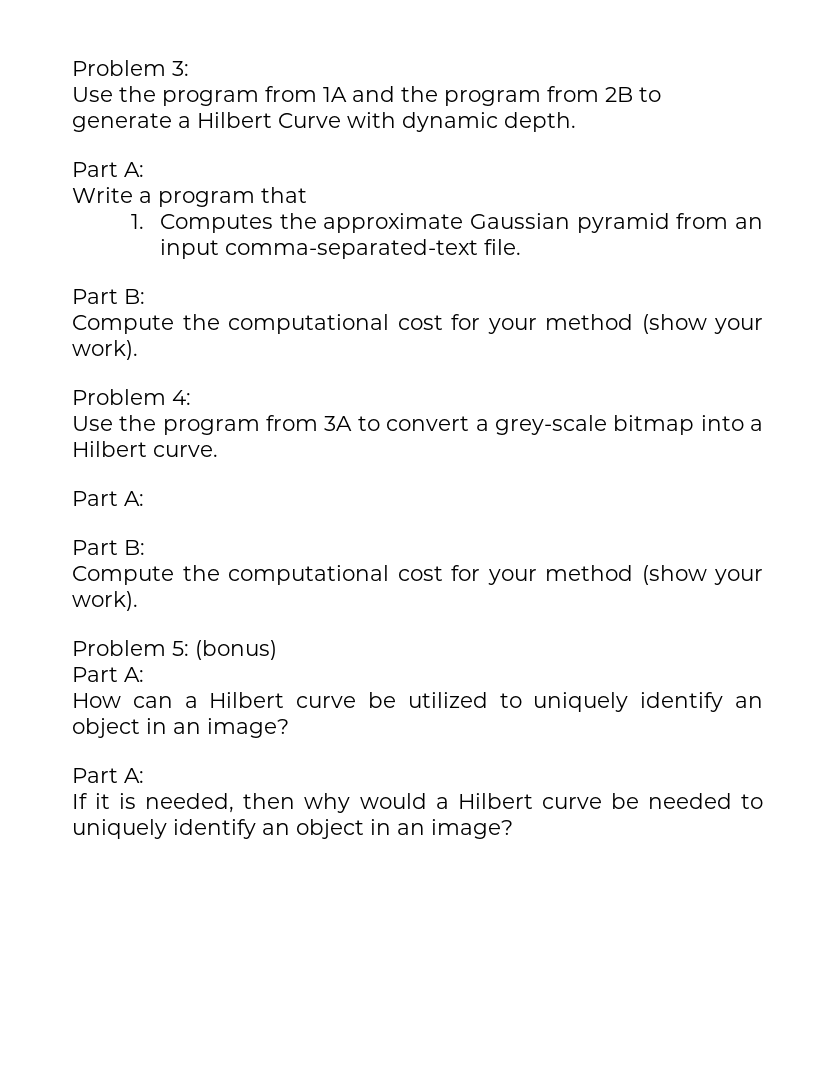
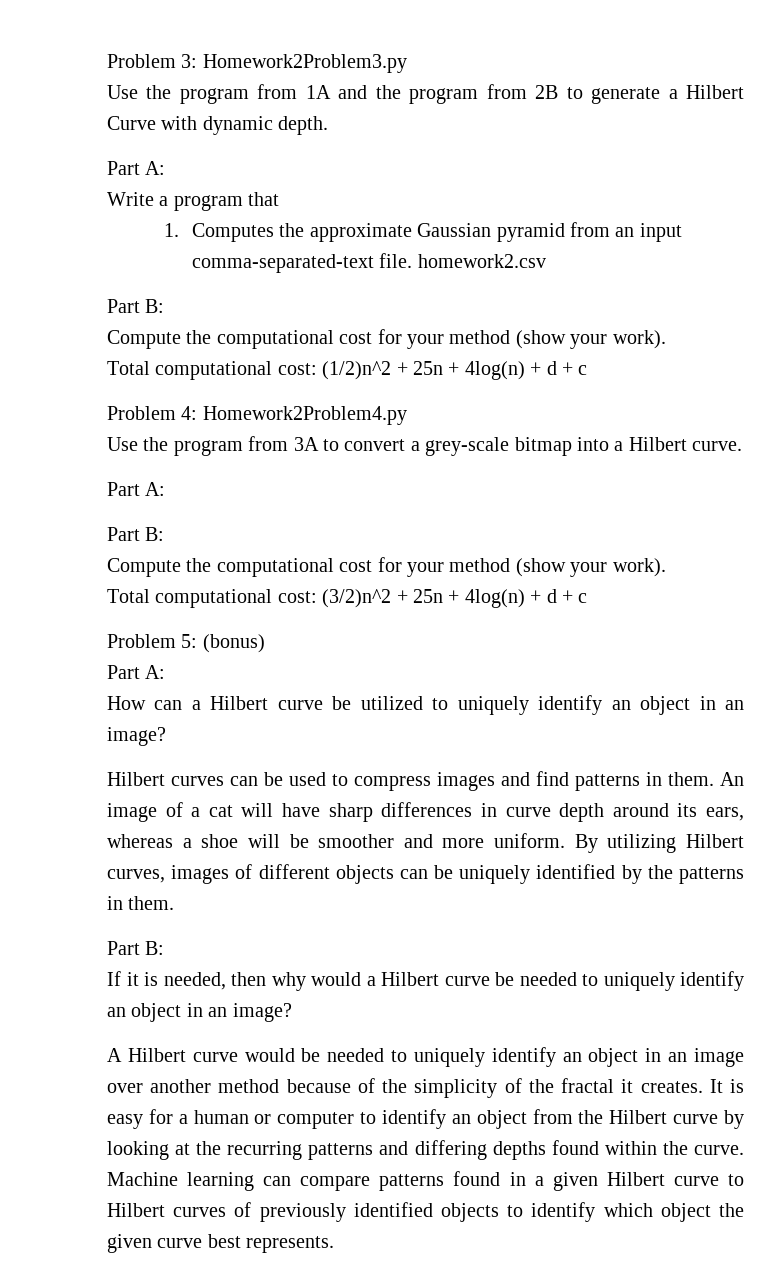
- Problem 3:
+ Problem 3: Homework2Problem3.py
- 1. Computes the approximate Gaussian pyramid from an input comma-separated-text file.
+ 1. Computes the approximate Gaussian pyramid from an input comma-separated-text file. homework2.csv
+ Total computational cost: (1/2)n^2 + 25n + 4log(n) + d + c
- Problem 4:
+ Problem 4: Homework2Problem4.py
+ Total computational cost: (3/2)n^2 + 25n + 4log(n) + d + c
  How can a Hilbert curve be utilized to uniquely identify an object in an image?
- Part A:
+ Hilbert curves can be used to compress images and find patterns in them. An image of a cat will have sharp differences in curve depth around its ears, whereas a shoe will be smoother and more uniform. By utilizing Hilbert curves, images of different objects can be uniquely identified by the patterns in them.
+ Part B:
+ A Hilbert curve would be needed to uniquely identify an object in an image over another method because of the simplicity of the fractal it creates. It is easy for a human or computer to identify an object from the Hilbert curve by looking at the recurring patterns and differing depths found within the curve. Machine learning can compare patterns found in a given Hilbert curve to Hilbert curves of previously identified objects to identify which object the given curve best represents.

